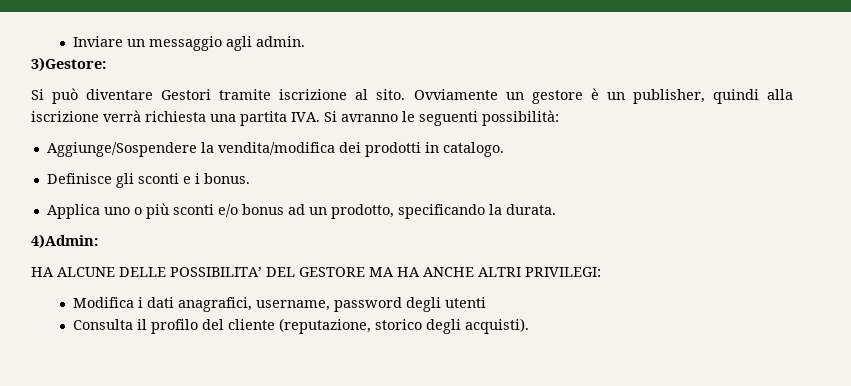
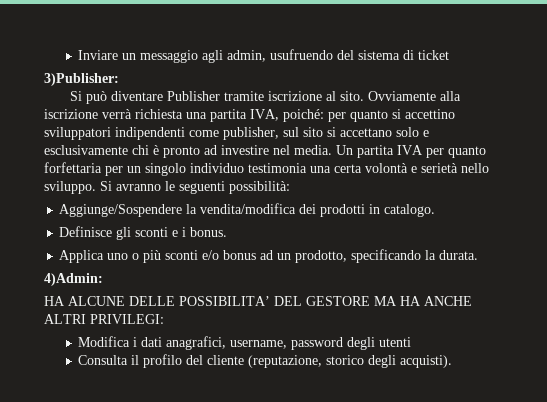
- Inviare un messaggio agli admin.
- 3)Gestore:
+ Inviare un messaggio agli admin, usufruendo del sistema di ticket
+ 3)Publisher:
- Si può diventare Gestori tramite iscrizione al sito.
+ Si può diventare Publisher tramite iscrizione al sito.
- Ovviamente un gestore è un publisher, quindi alla iscrizione verrà richiesta una partita IVA. Si avranno le seguenti possibilità:
+ Ovviamente alla iscrizione verrà richiesta una partita IVA, poiché: per quanto si accettino sviluppatori indipendenti come publisher, sul sito si accettano solo e esclusivamente chi è pronto ad investire nel media. Un partita IVA per quanto forfettaria per un singolo individuo testimonia una certa volontà e serietà nello sviluppo. Si avranno le seguenti possibilità:

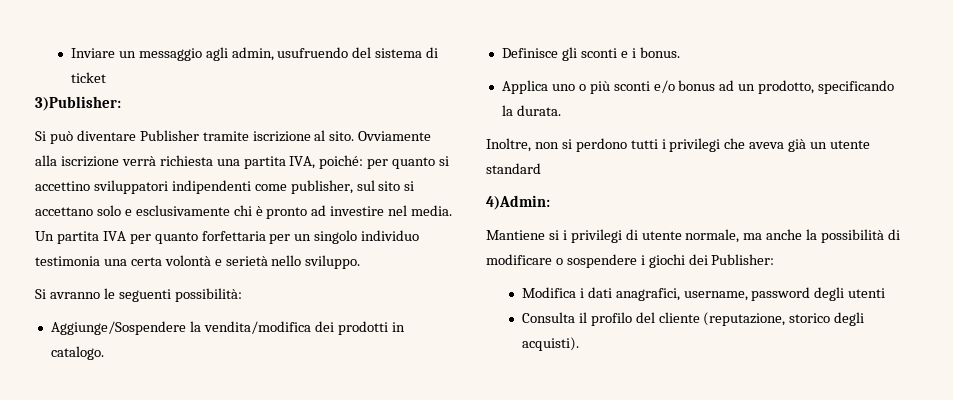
- Un partita IVA per quanto forfettaria per un singolo individuo testimonia una certa volontà e serietà nello sviluppo. Si avranno le seguenti possibilità:
+ Un partita IVA per quanto forfettaria per un singolo individuo testimonia una certa volontà e serietà nello sviluppo.
+ Si avranno le seguenti possibilità:
+ Inoltre, non si perdono tutti i privilegi che aveva già un utente standard
  4)Admin:
- HA ALCUNE DELLE POSSIBILITA’ DEL GESTORE MA HA ANCHE ALTRI PRIVILEGI:
+ Mantiene si i privilegi di utente normale, ma anche la possibilità di modificare o sospendere i giochi dei Publisher:

